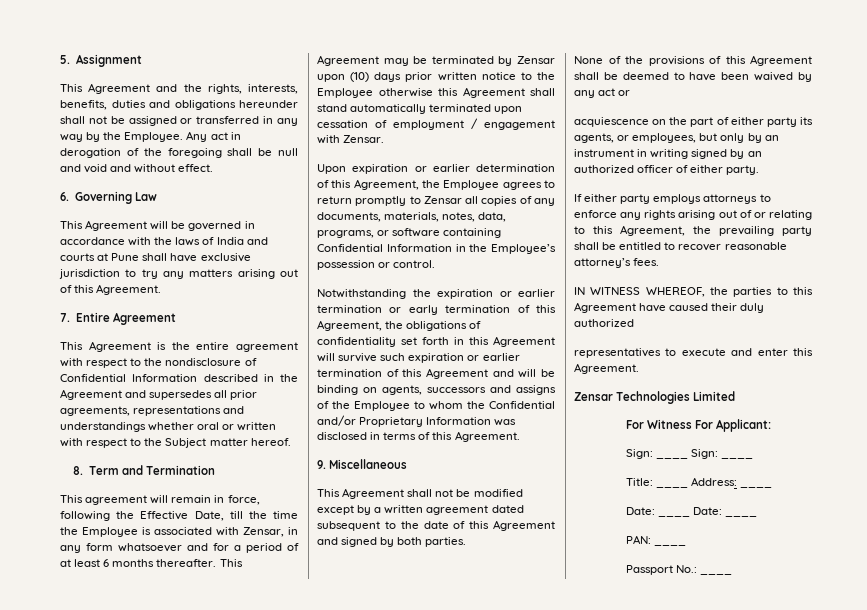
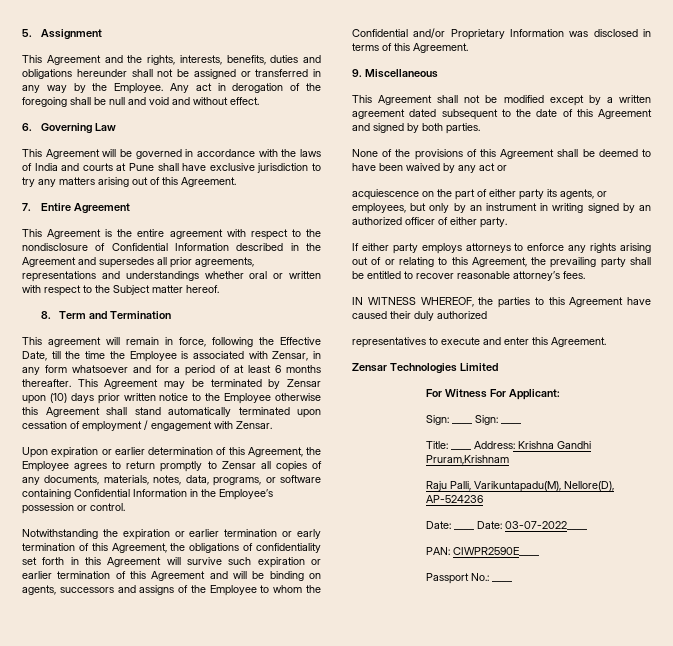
- Title: ____ Address: ____
+ Title: ____ Address: Krishna Gandhi Pruram,Krishnam
+ Raju Palli, Varikuntapadu(M), Nellore(D), AP-524236
- Date: ____ Date: ____
+ Date: ____ Date: 03-07-2022____
- PAN: ____
+ PAN: CIWPR2590E____

